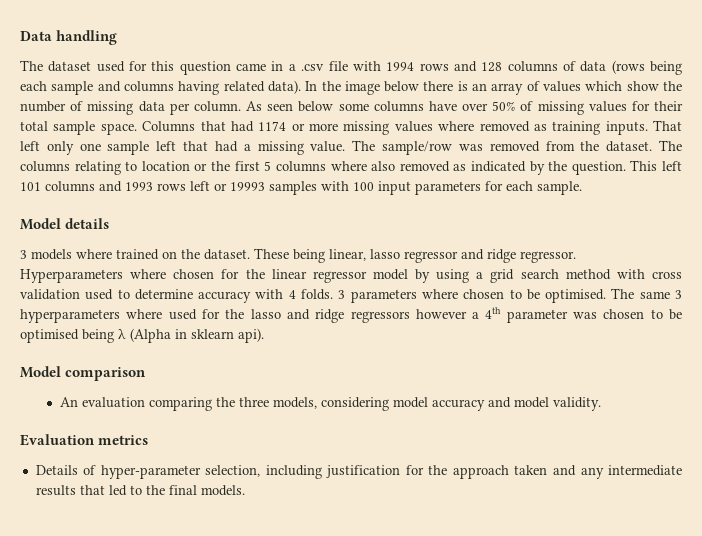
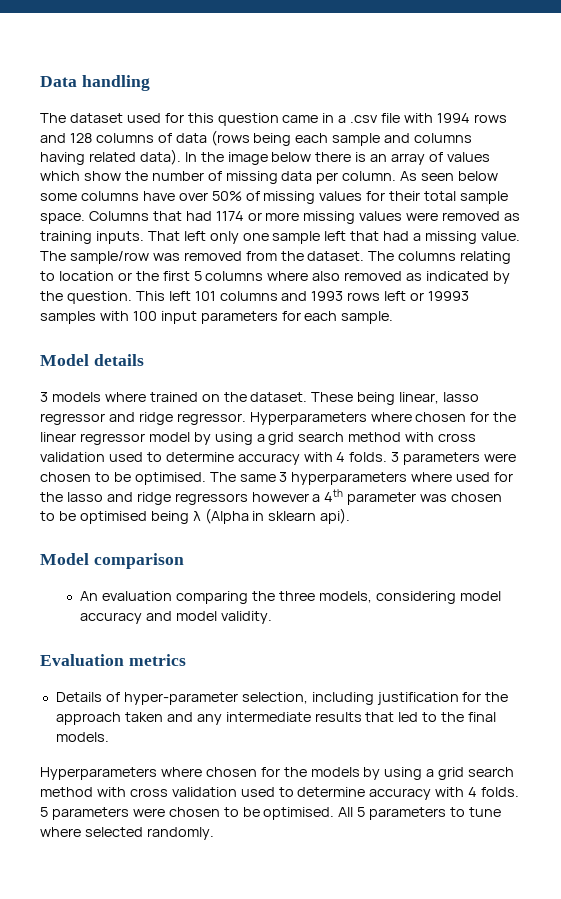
- Columns that had 1174 or more missing values where removed as training inputs.
+ Columns that had 1174 or more missing values were removed as training inputs.
- 3 parameters where chosen to be optimised.
+ 3 parameters were chosen to be optimised.
+ Hyperparameters where chosen for the models by using a grid search method with cross validation used to determine accuracy with 4 folds. 5 parameters were chosen to be optimised. All 5 parameters to tune where selected randomly.

